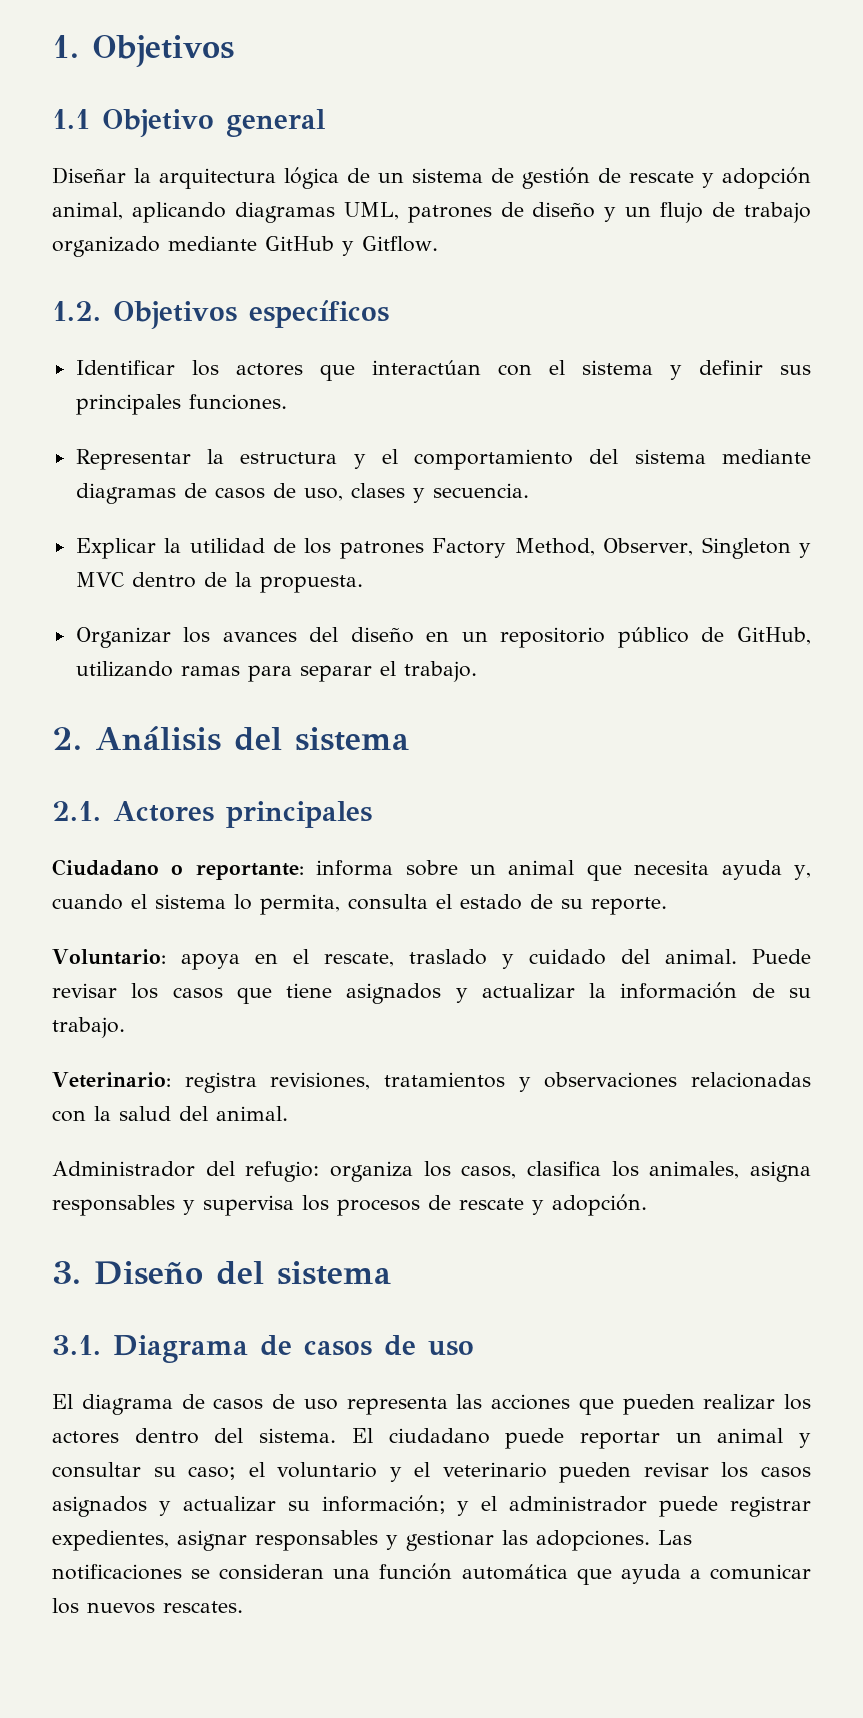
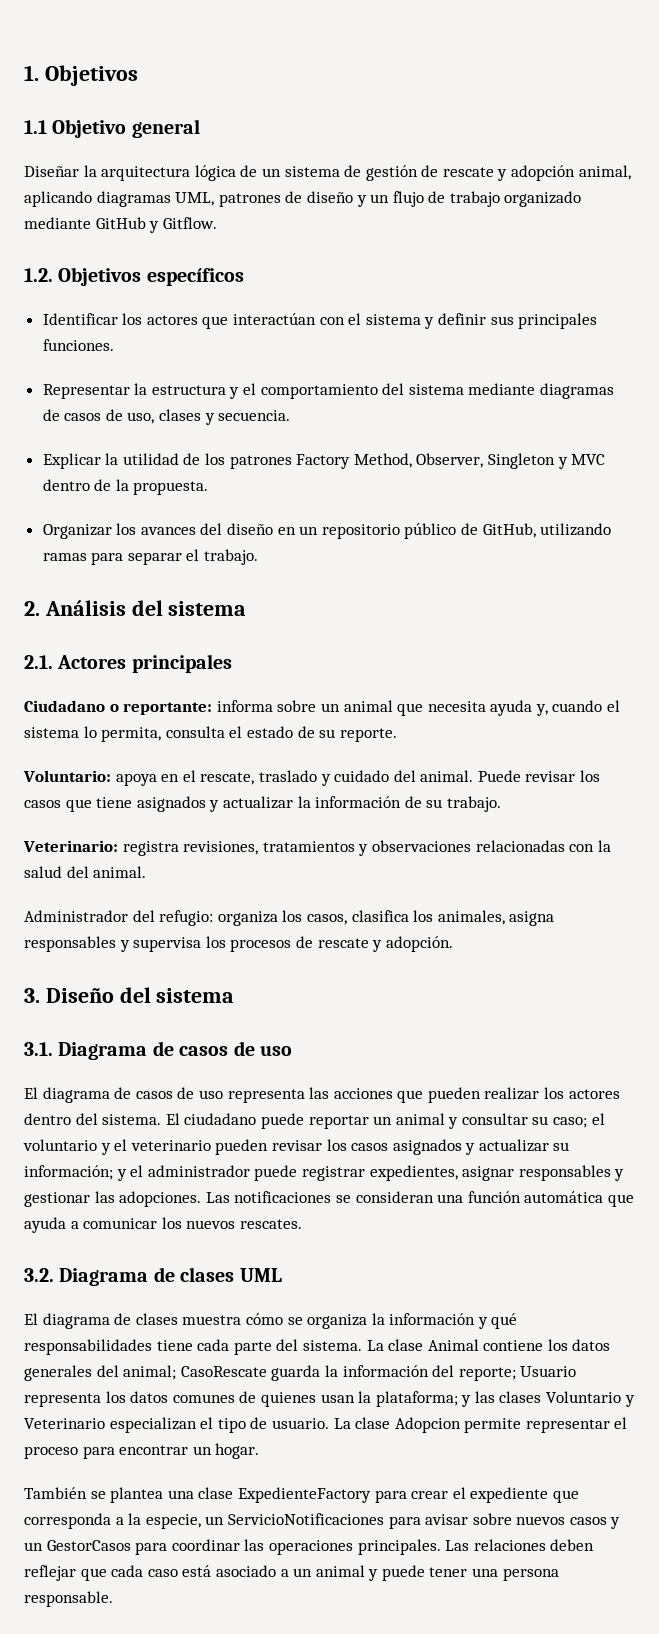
+ 3.2. Diagrama de clases UML
+ El diagrama de clases muestra cómo se organiza la información y qué responsabilidades tiene cada parte del sistema. La clase Animal contiene los datos generales del animal; CasoRescate guarda la información del reporte; Usuario representa los datos comunes de quienes usan la plataforma; y las clases Voluntario y Veterinario especializan el tipo de usuario. La clase Adopcion permite representar el proceso para encontrar un hogar.
+ También se plantea una clase ExpedienteFactory para crear el expediente que corresponda a la especie, un ServicioNotificaciones para avisar sobre nuevos casos y un GestorCasos para coordinar las operaciones principales. Las relaciones deben reflejar que cada caso está asociado a un animal y puede tener una persona responsable.

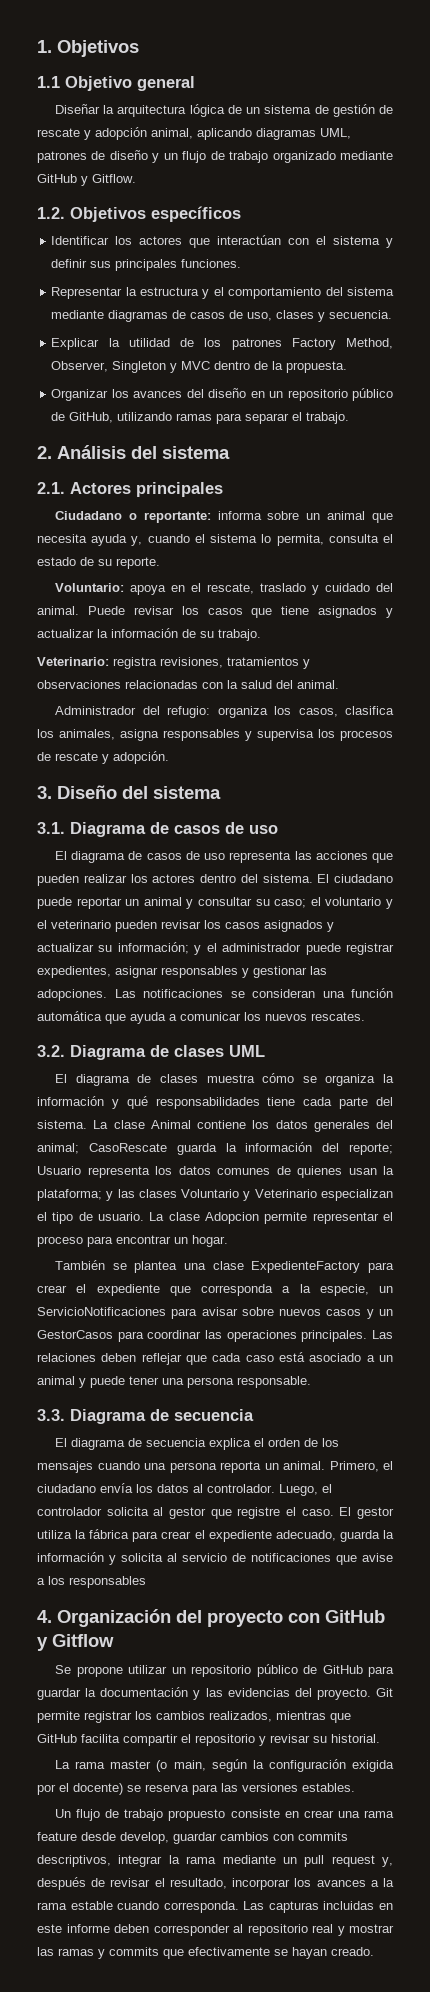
+ 3.3. Diagrama de secuencia
+ El diagrama de secuencia explica el orden de los mensajes cuando una persona reporta un animal. Primero, el ciudadano envía los datos al controlador. Luego, el controlador solicita al gestor que registre el caso. El gestor utiliza la fábrica para crear el expediente adecuado, guarda la información y solicita al servicio de notificaciones que avise a los responsables
+ 4. Organización del proyecto con GitHub y Gitflow
+ Se propone utilizar un repositorio público de GitHub para guardar la documentación y las evidencias del proyecto. Git permite registrar los cambios realizados, mientras que GitHub facilita compartir el repositorio y revisar su historial.
+ La rama master (o main, según la configuración exigida por el docente) se reserva para las versiones estables.
+ Un flujo de trabajo propuesto consiste en crear una rama feature desde develop, guardar cambios con commits descriptivos, integrar la rama mediante un pull request y, después de revisar el resultado, incorporar los avances a la rama estable cuando corresponda. Las capturas incluidas en este informe deben corresponder al repositorio real y mostrar las ramas y commits que efectivamente se hayan creado.

